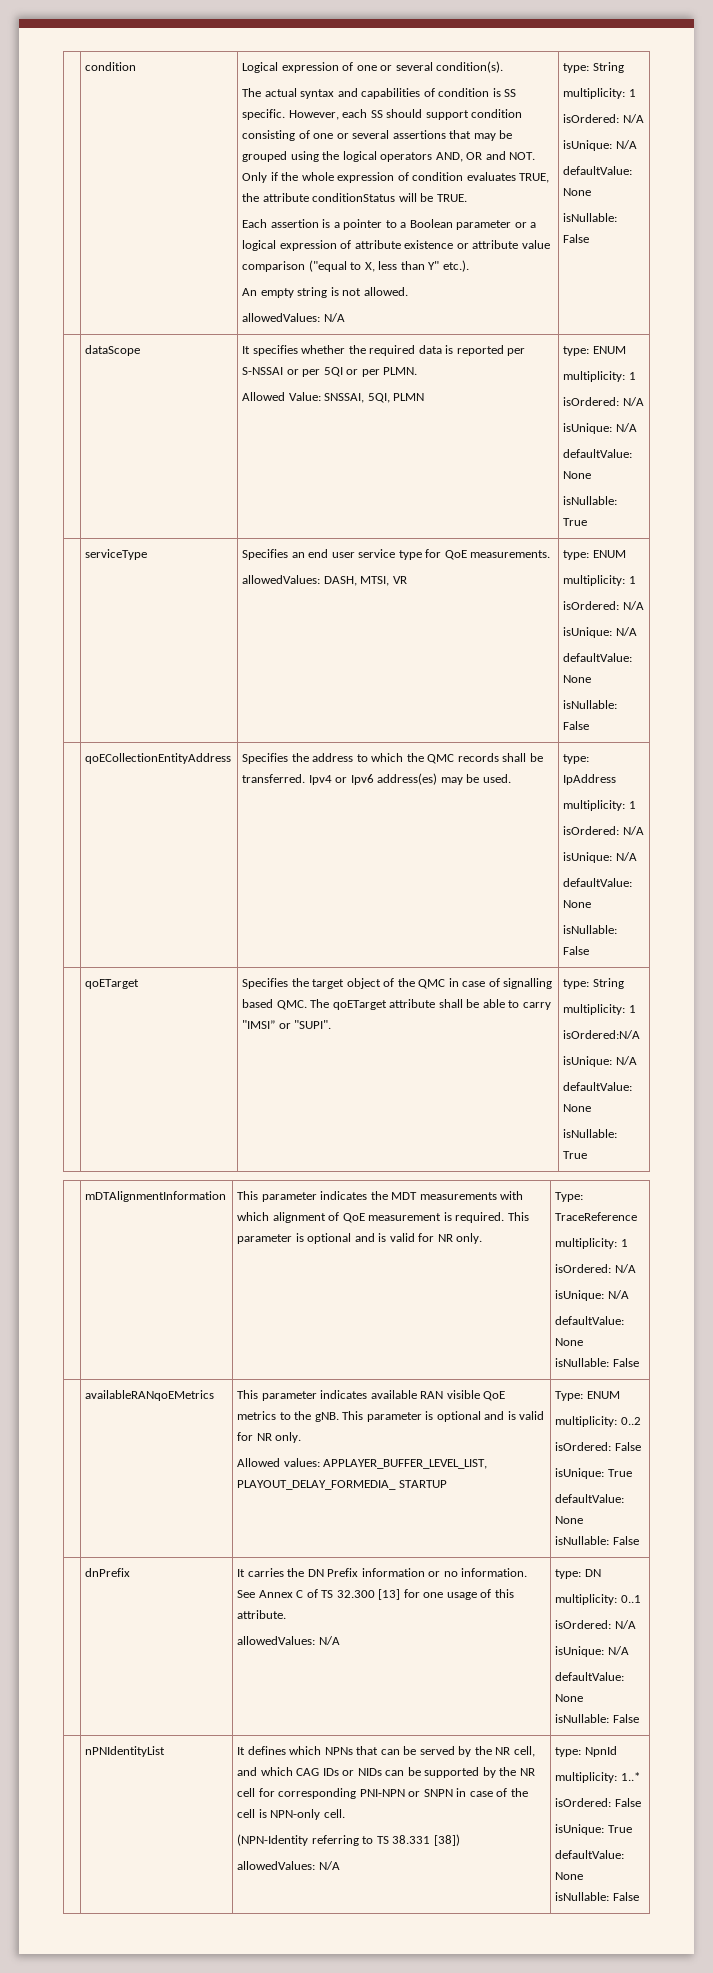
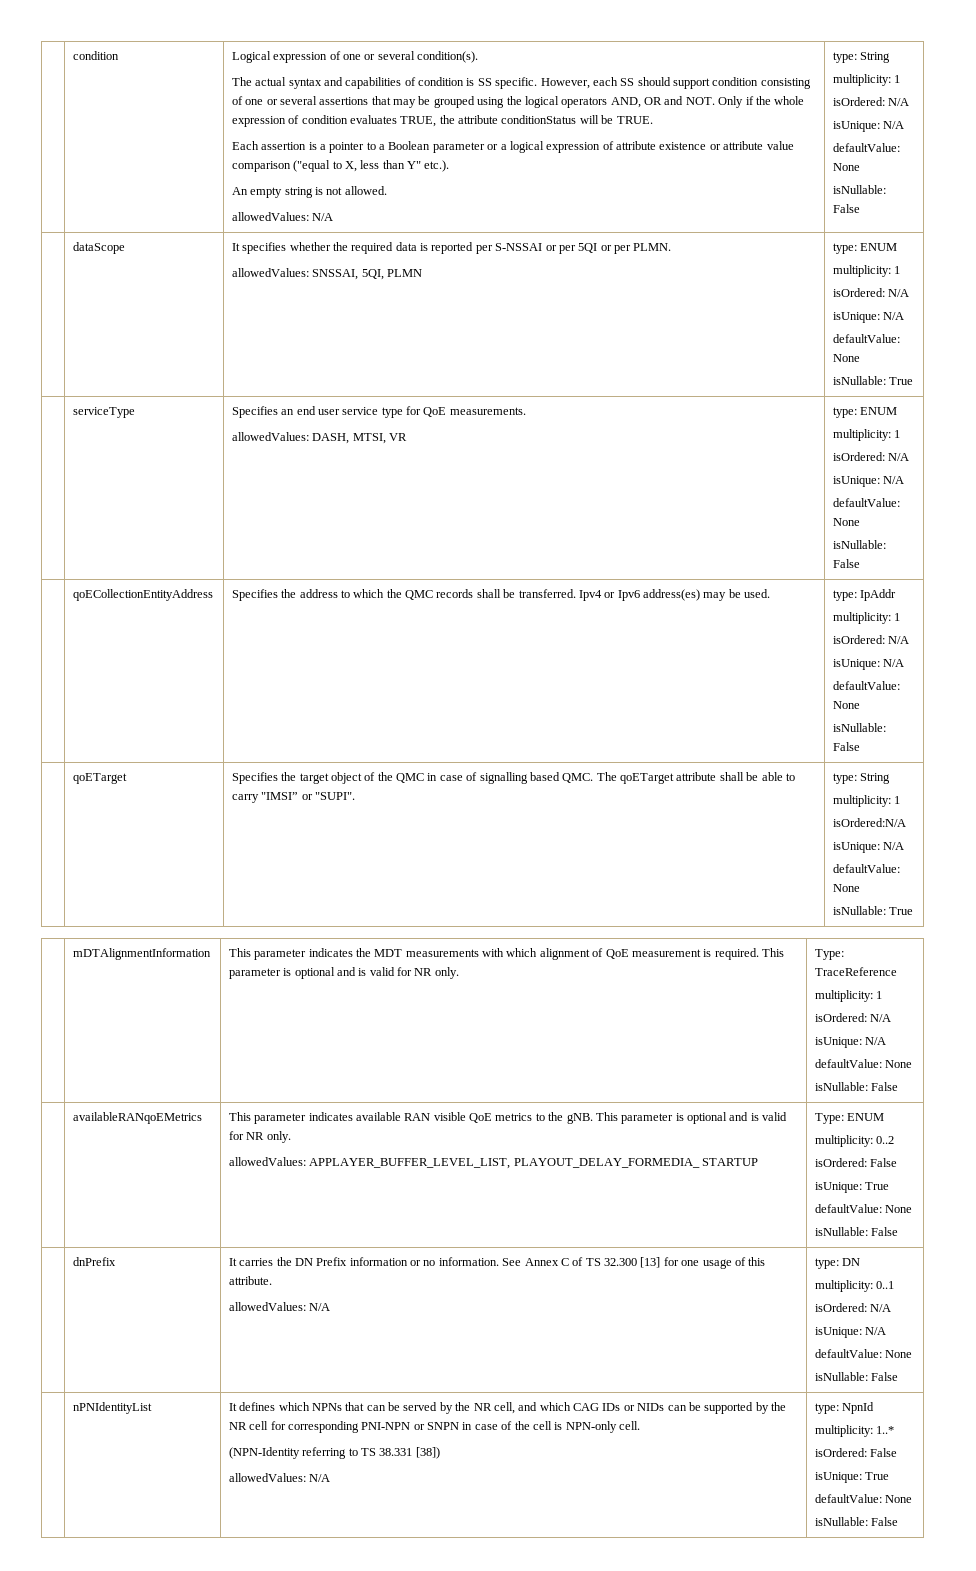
  | dataScope | It specifies whether the required data is reported per S-NSSAI or per 5QI or per PLMN.
- Allowed Value: SNSSAI, 5QI, PLMN | type: ENUM
+ allowedValues: SNSSAI, 5QI, PLMN | type: ENUM
- | qoECollectionEntityAddress | Specifies the address to which the QMC records shall be transferred. Ipv4 or Ipv6 address(es) may be used. | type: IpAddress
+ | qoECollectionEntityAddress | Specifies the address to which the QMC records shall be transferred. Ipv4 or Ipv6 address(es) may be used. | type: IpAddr
  | availableRANqoEMetrics | This parameter indicates available RAN visible QoE metrics to the gNB. This parameter is optional and is valid for NR only.
- Allowed values: APPLAYER_BUFFER_LEVEL_LIST, PLAYOUT_DELAY_FORMEDIA_ STARTUP | Type: ENUM
+ allowedValues: APPLAYER_BUFFER_LEVEL_LIST, PLAYOUT_DELAY_FORMEDIA_ STARTUP | Type: ENUM

